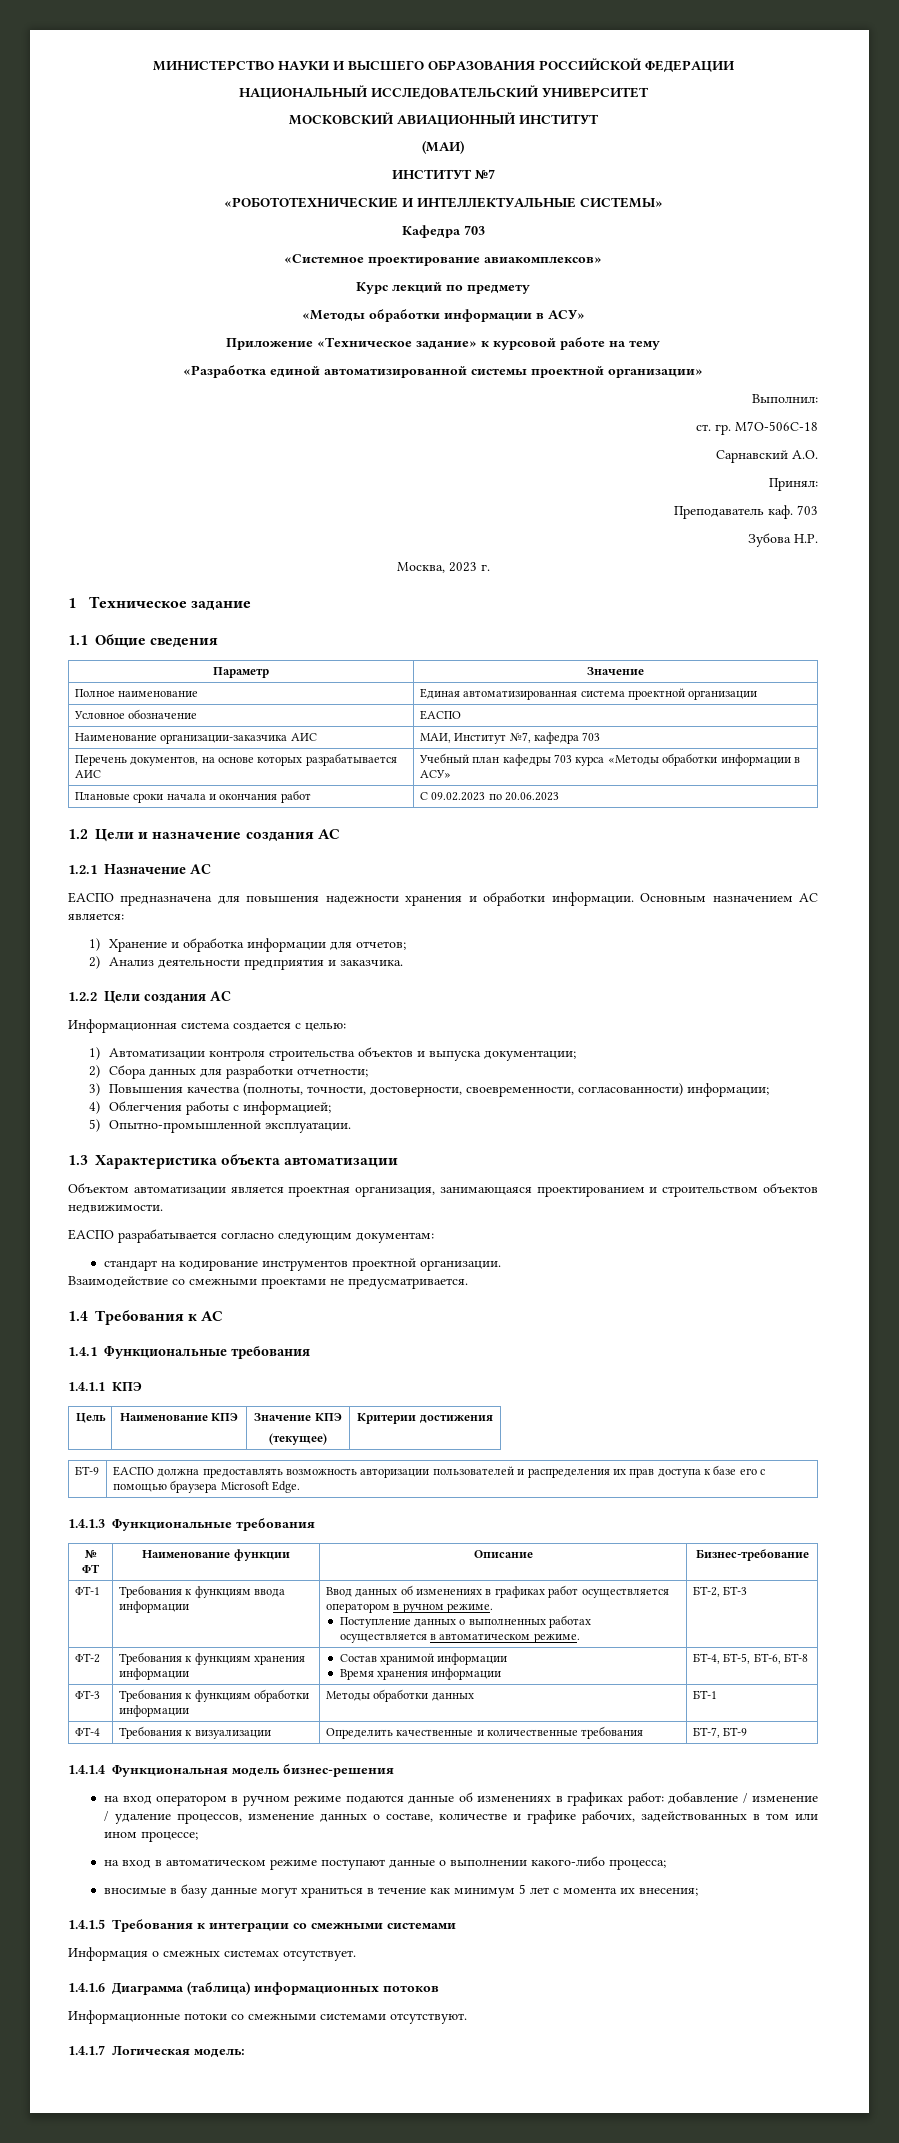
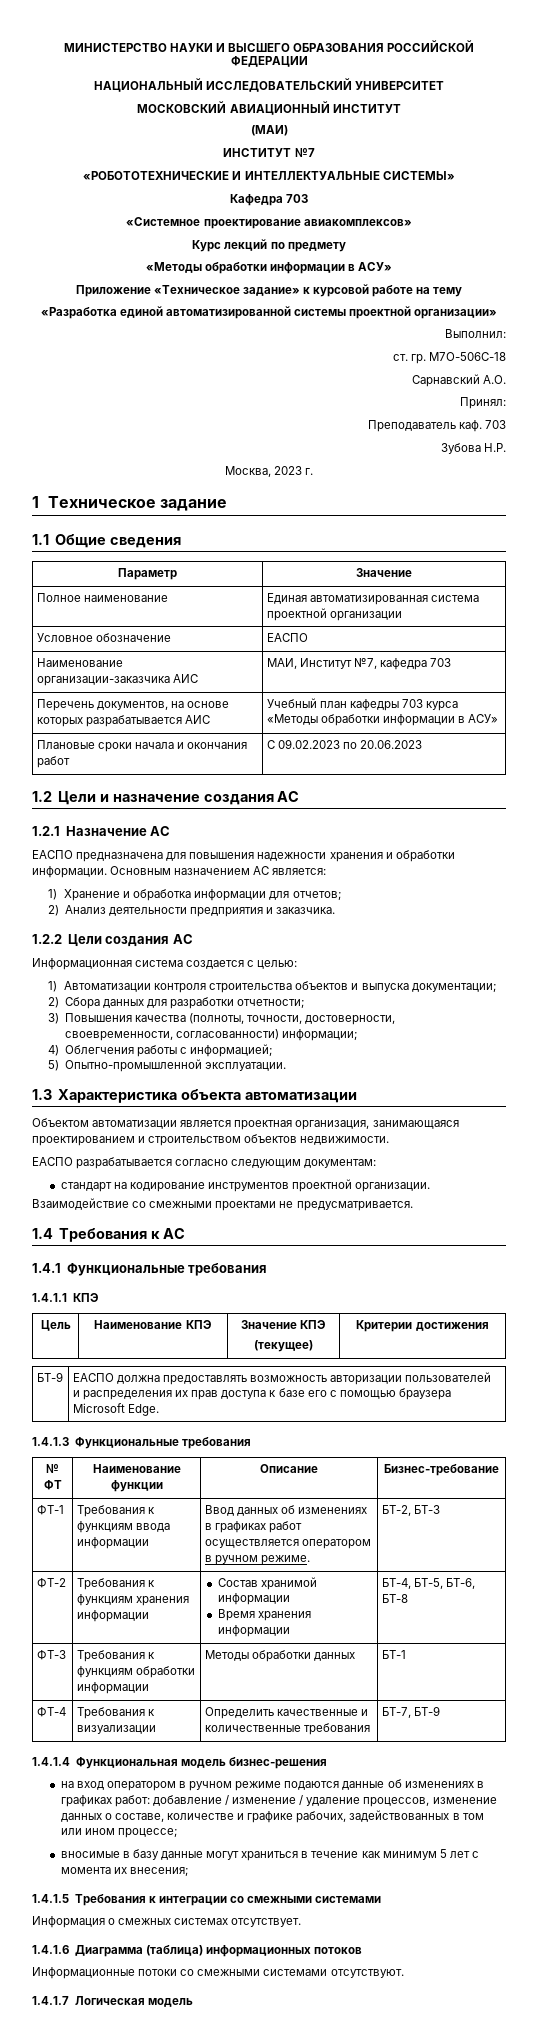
- ФТ-1 | Требования к функциям ввода информации | Ввод данных об изменениях в графиках работ осуществляется оператором в ручном режиме.
- Поступление данных о выполненных работах осуществляется в автоматическом режиме. | БТ-2, БТ-3
+ ФТ-1 | Требования к функциям ввода информации | Ввод данных об изменениях в графиках работ осуществляется оператором в ручном режиме. | БТ-2, БТ-3
- на вход в автоматическом режиме поступают данные о выполнении какого-либо процесса;
- 1.4.1.7 Логическая модель:
+ 1.4.1.7 Логическая модель

